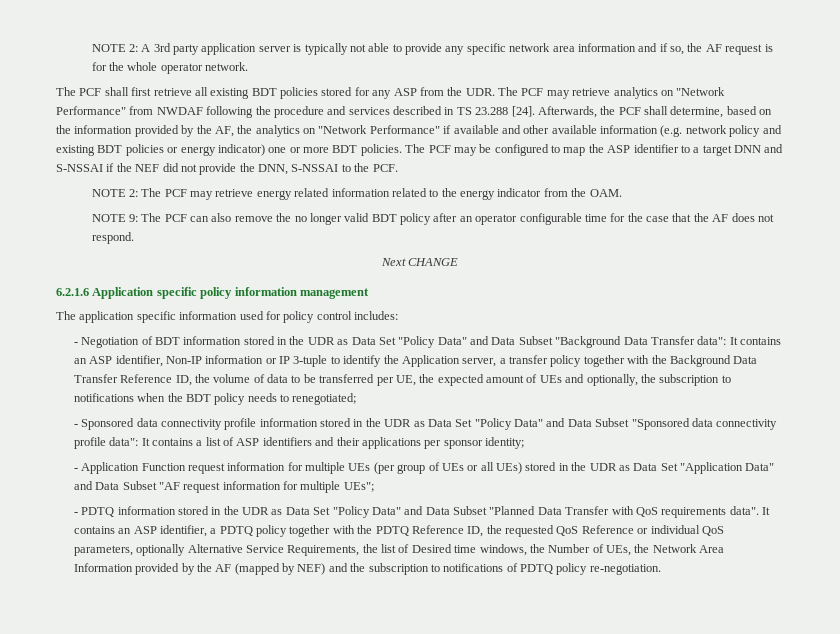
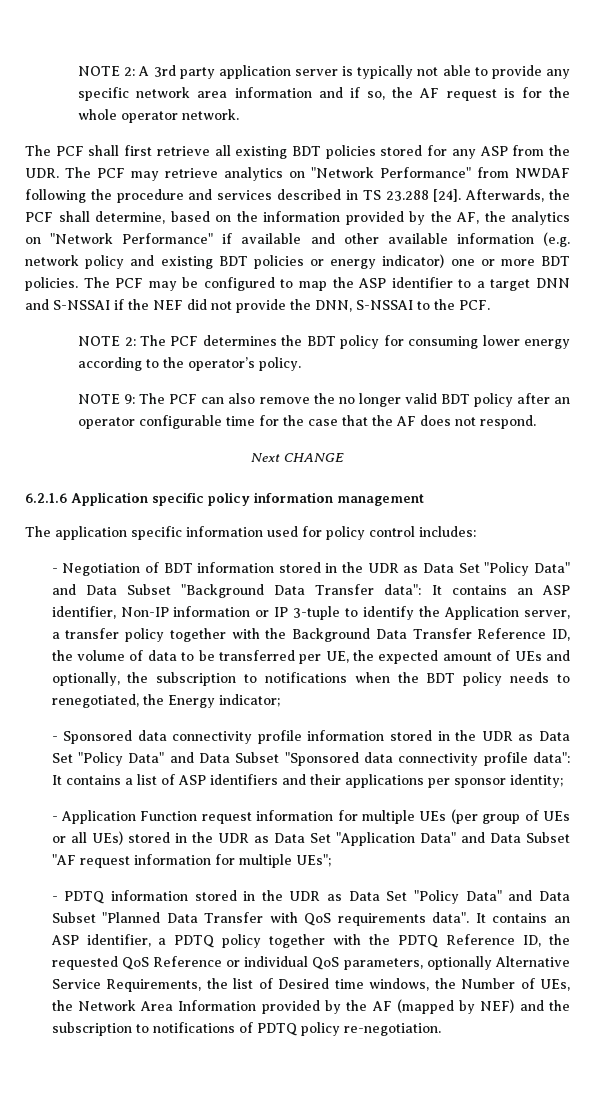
- NOTE 2: The PCF may retrieve energy related information related to the energy indicator from the OAM.
+ NOTE 2: The PCF determines the BDT policy for consuming lower energy according to the operator’s policy.
- It contains an ASP identifier, Non-IP information or IP 3-tuple to identify the Application server, a transfer policy together with the Background Data Transfer Reference ID, the volume of data to be transferred per UE, the expected amount of UEs and optionally, the subscription to notifications when the BDT policy needs to renegotiated;
+ It contains an ASP identifier, Non-IP information or IP 3-tuple to identify the Application server, a transfer policy together with the Background Data Transfer Reference ID, the volume of data to be transferred per UE, the expected amount of UEs and optionally, the subscription to notifications when the BDT policy needs to renegotiated, the Energy indicator;

